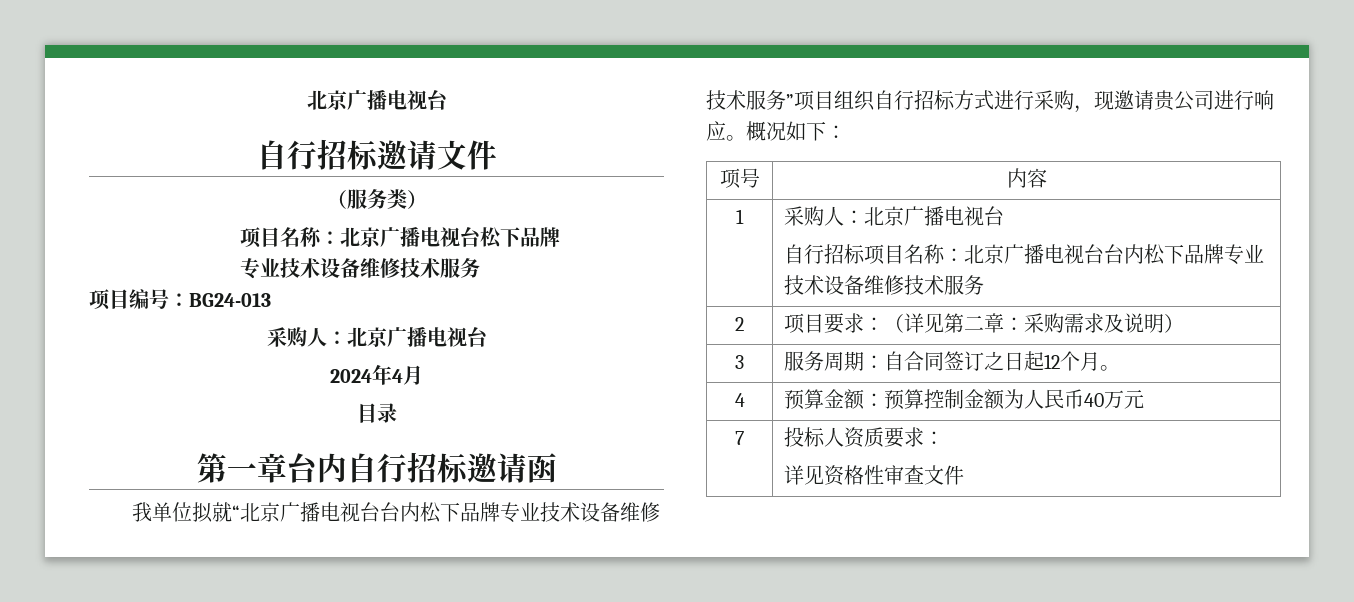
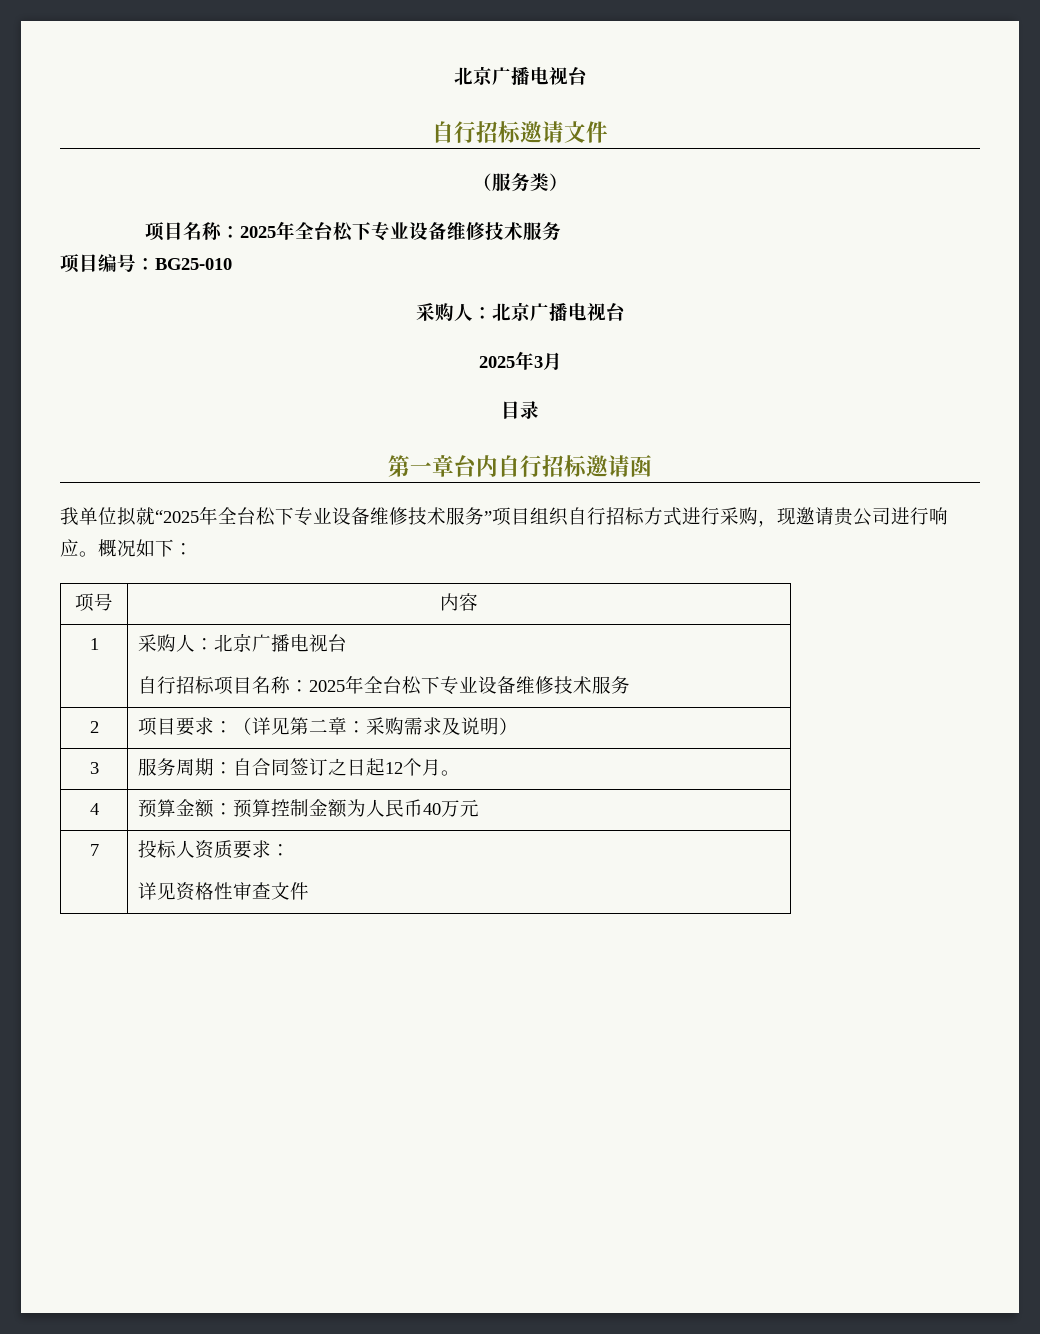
  （服务类）
- 项目名称：北京广播电视台松下品牌
- 专业技术设备维修技术服务
+ 项目名称：2025年全台松下专业设备维修技术服务
- 项目编号：BG24-013
+ 项目编号：BG25-010
  采购人：北京广播电视台
- 2024年4月
+ 2025年3月
- 我单位拟就“北京广播电视台台内松下品牌专业技术设备维修技术服务”项目组织自行招标方式进行采购，现邀请贵公司进行响应。
+ 我单位拟就“2025年全台松下专业设备维修技术服务”项目组织自行招标方式进行采购，现邀请贵公司进行响应。
  1 | 采购人：北京广播电视台
- 自行招标项目名称：北京广播电视台台内松下品牌专业技术设备维修技术服务
+ 自行招标项目名称：2025年全台松下专业设备维修技术服务

